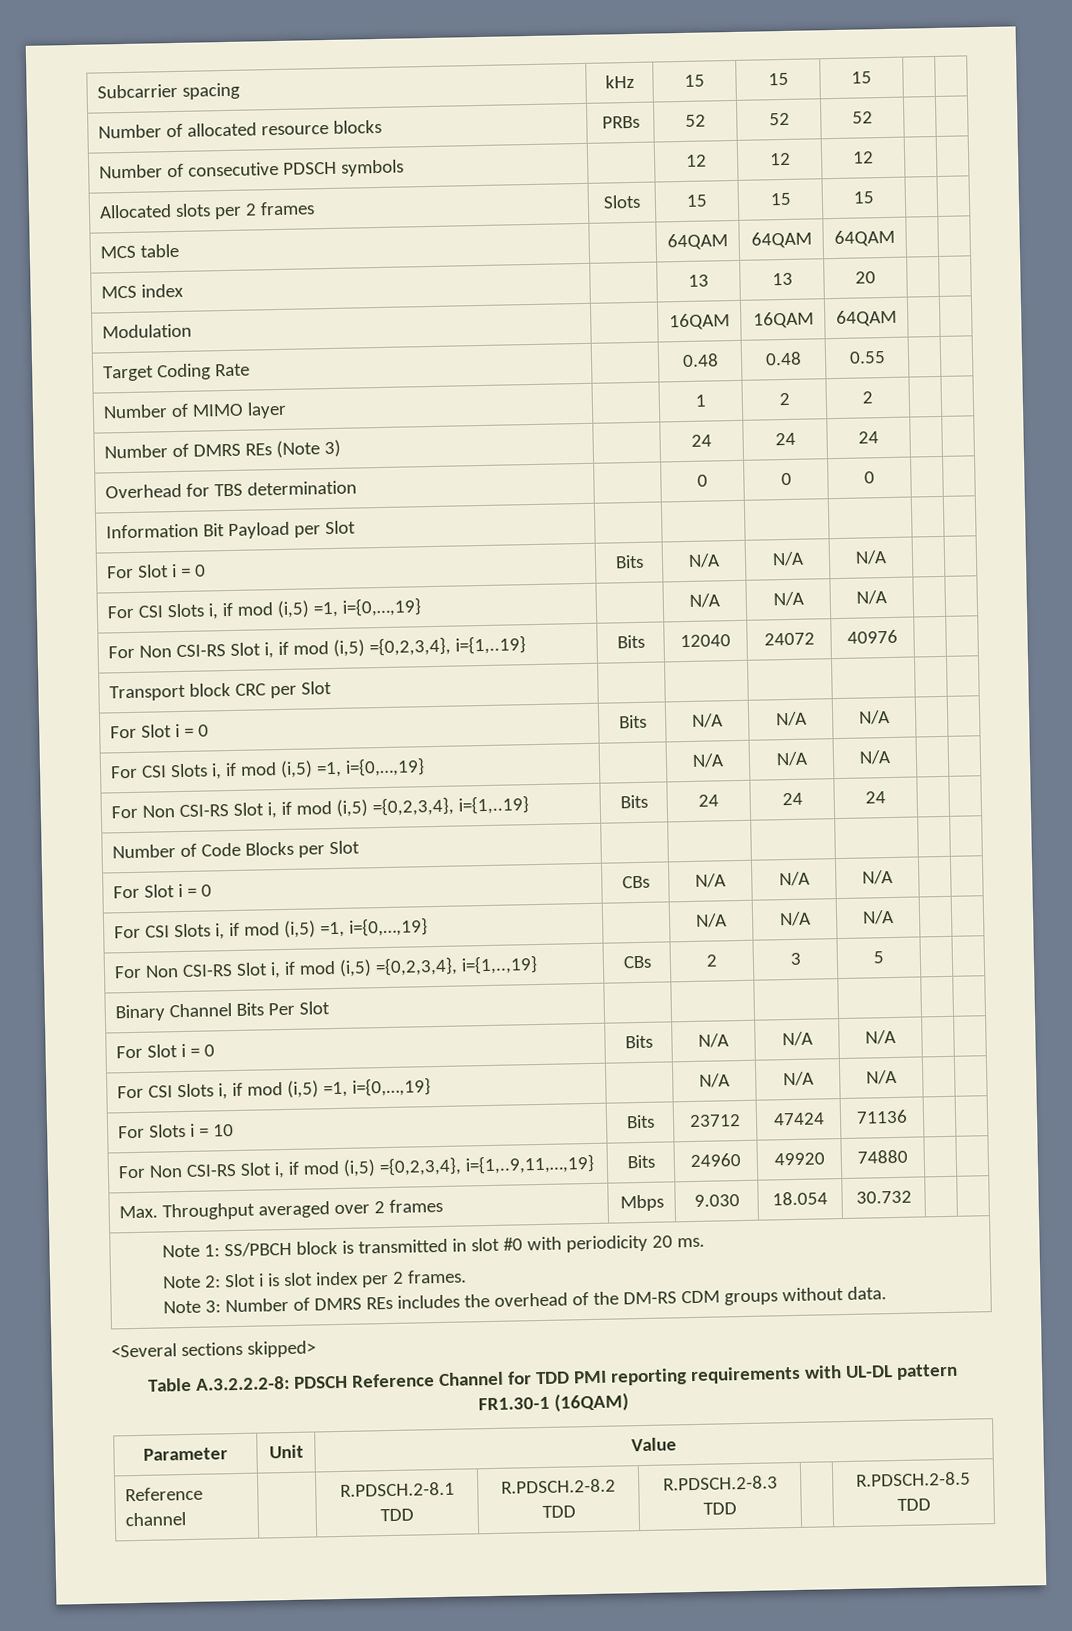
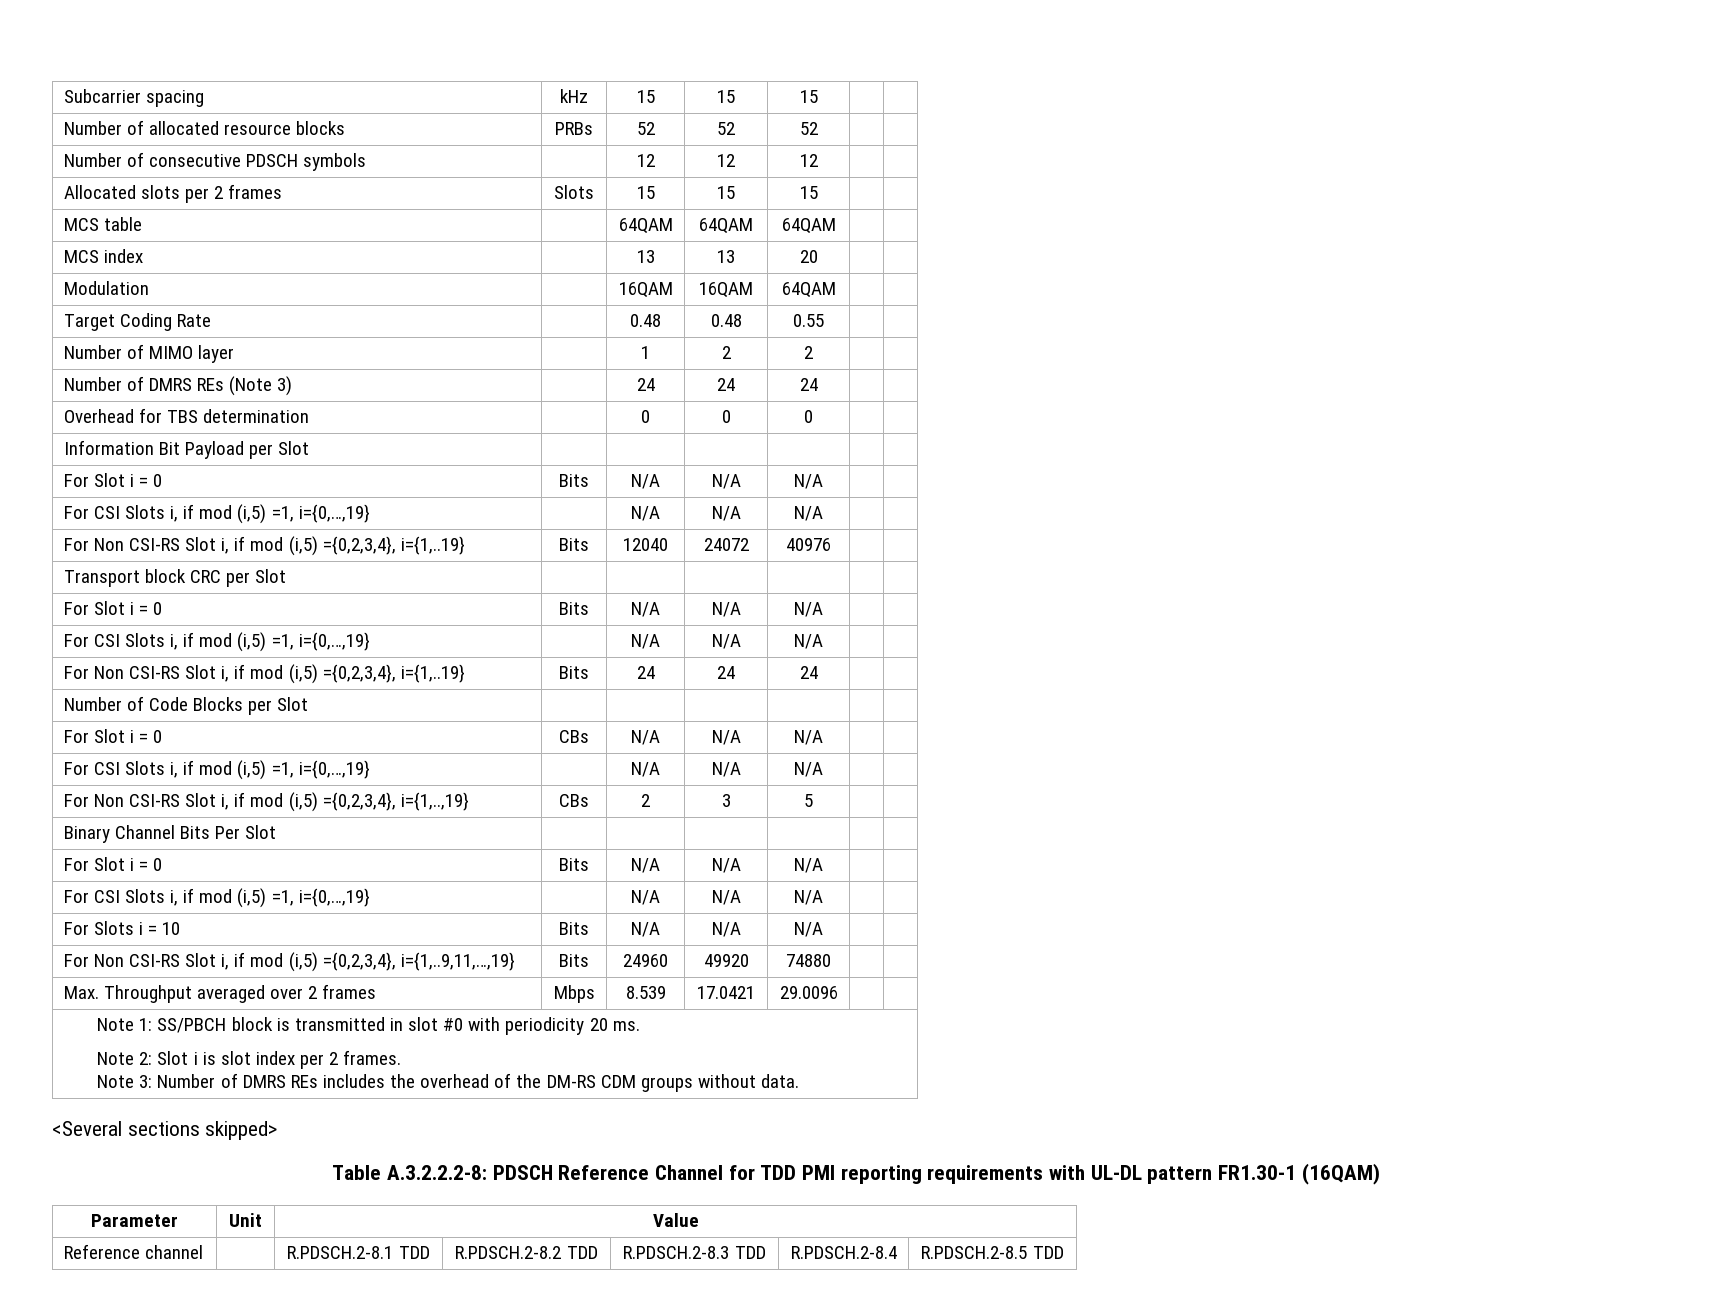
- For Slots i = 10 | Bits | 23712 | 47424 | 71136 | |
+ For Slots i = 10 | Bits | N/A | N/A | N/A | |
- Max. Throughput averaged over 2 frames | Mbps | 9.030 | 18.054 | 30.732 | |
+ Max. Throughput averaged over 2 frames | Mbps | 8.539 | 17.0421 | 29.0096 | |
- Reference channel | | R.PDSCH.2-8.1 TDD | R.PDSCH.2-8.2 TDD | R.PDSCH.2-8.3 TDD | | R.PDSCH.2-8.5 TDD
+ Reference channel | | R.PDSCH.2-8.1 TDD | R.PDSCH.2-8.2 TDD | R.PDSCH.2-8.3 TDD | R.PDSCH.2-8.4 | R.PDSCH.2-8.5 TDD

